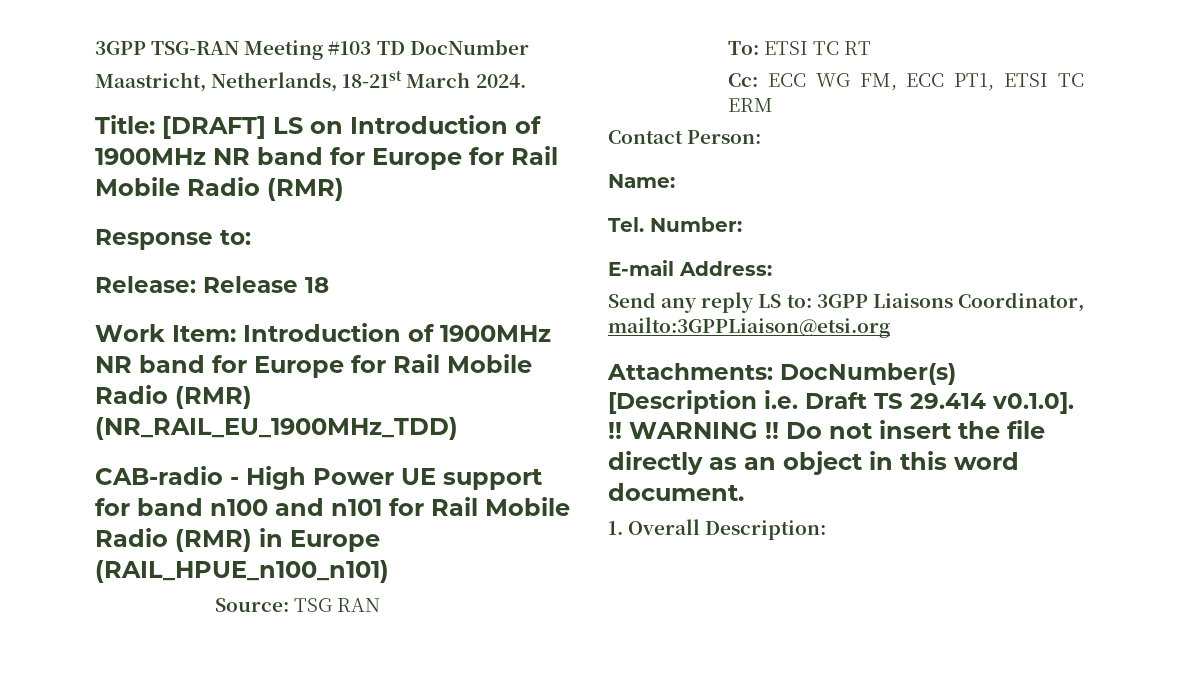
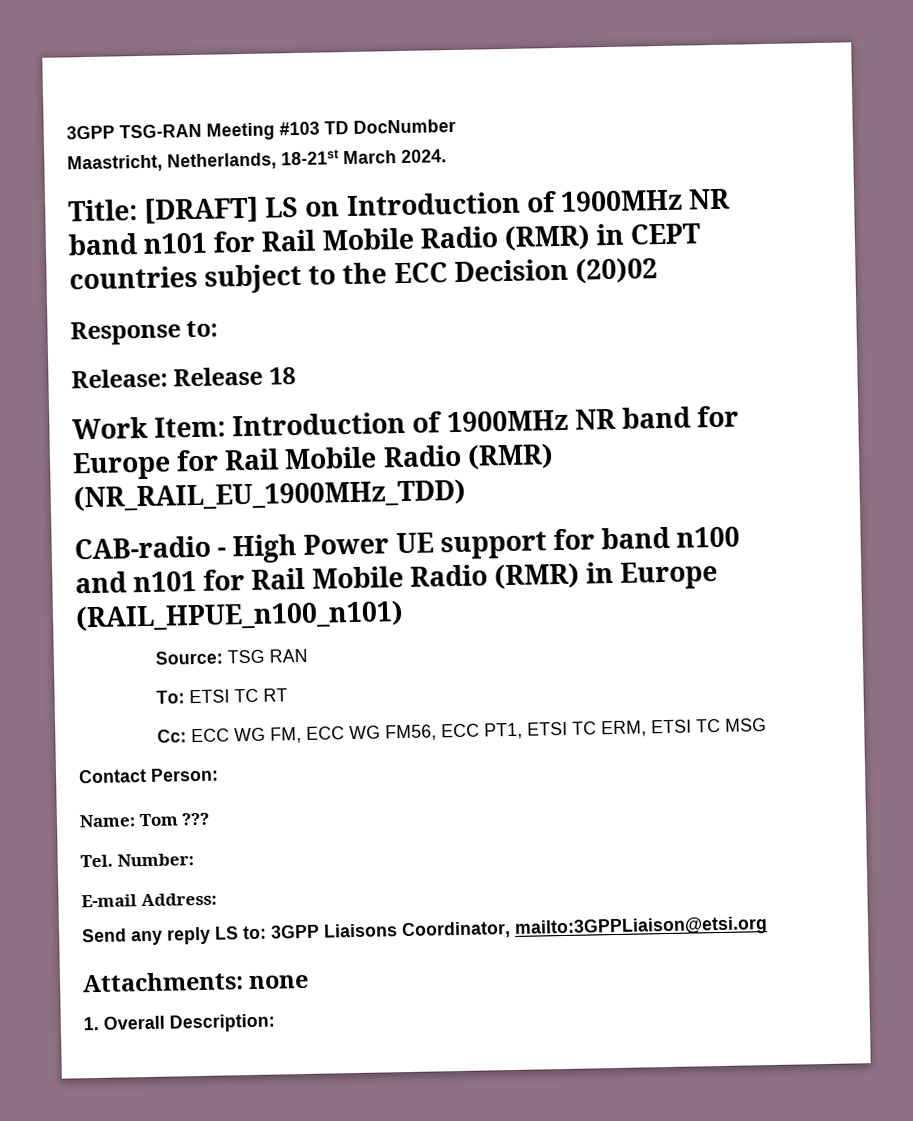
- Title: [DRAFT] LS on Introduction of 1900MHz NR band for Europe for Rail Mobile Radio (RMR)
+ Title: [DRAFT] LS on Introduction of 1900MHz NR band n101 for Rail Mobile Radio (RMR) in CEPT countries subject to the ECC Decision (20)02
- Cc: ECC WG FM, ECC PT1, ETSI TC ERM
+ Cc: ECC WG FM, ECC WG FM56, ECC PT1, ETSI TC ERM, ETSI TC MSG
- Name:
+ Name: Tom ???
- Attachments: DocNumber(s) [Description i.e. Draft TS 29.414 v0.1.0].
- !! WARNING !! Do not insert the file directly as an object in this word document.
+ Attachments: none

